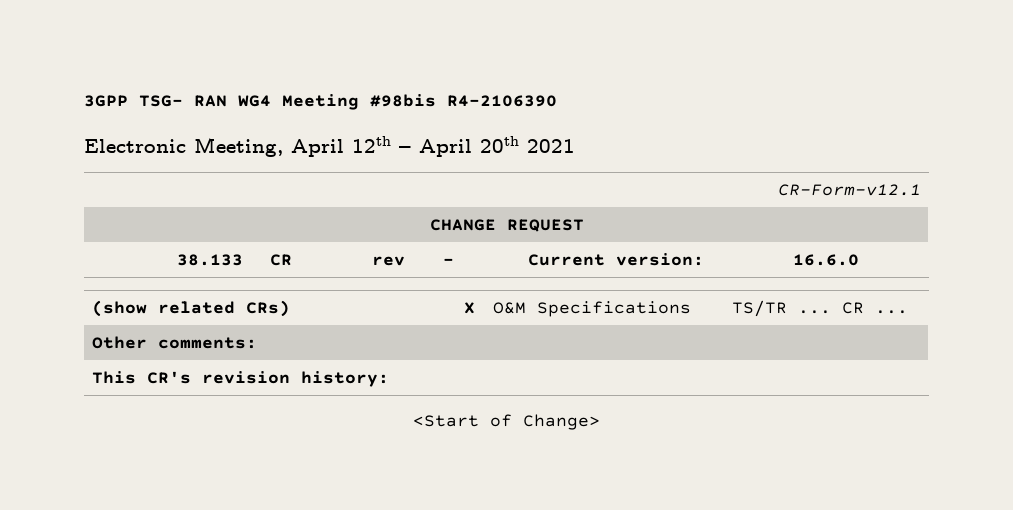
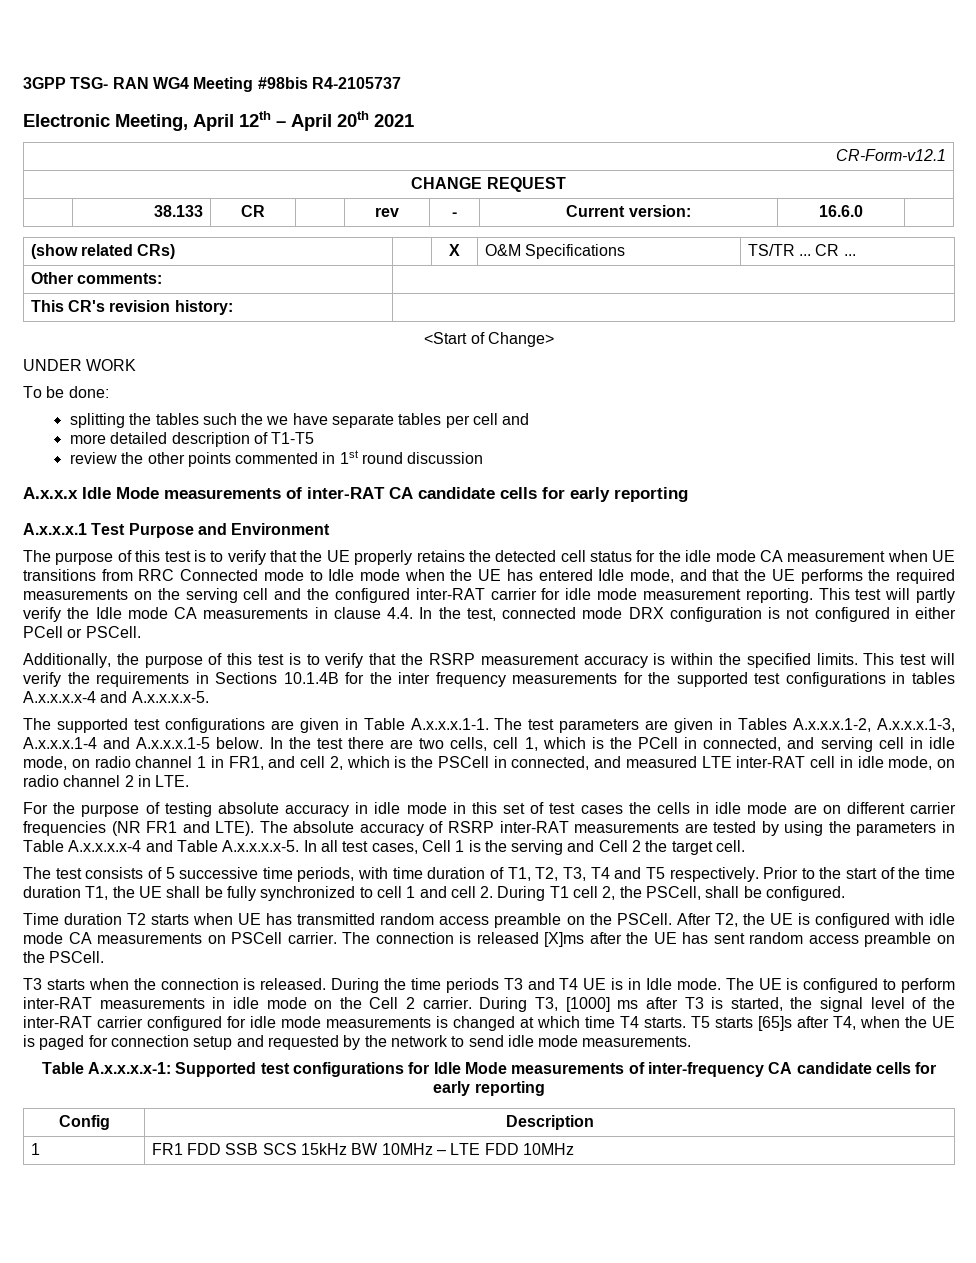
- 3GPP TSG- RAN WG4 Meeting #98bis R4-2106390
+ 3GPP TSG- RAN WG4 Meeting #98bis R4-2105737
+ UNDER WORK
+ To be done:
+ splitting the tables such the we have separate tables per cell and
+ more detailed description of T1-T5
+ review the other points commented in 1st round discussion
+ A.x.x.x Idle Mode measurements of inter-RAT CA candidate cells for early reporting
+ A.x.x.x.1 Test Purpose and Environment
+ The purpose of this test is to verify that the UE properly retains the detected cell status for the idle mode CA measurement when UE transitions from RRC Connected mode to Idle mode when the UE has entered Idle mode, and that the UE performs the required measurements on the serving cell and the configured inter-RAT carrier for idle mode measurement reporting. This test will partly verify the Idle mode CA measurements in clause 4.4. In the test, connected mode DRX configuration is not configured in either PCell or PSCell.
+ Additionally, the purpose of this test is to verify that the RSRP measurement accuracy is within the specified limits. This test will verify the requirements in Sections 10.1.4B for the inter frequency measurements for the supported test configurations in tables A.x.x.x.x-4 and A.x.x.x.x-5.
+ The supported test configurations are given in Table A.x.x.x.1-1. The test parameters are given in Tables A.x.x.x.1-2, A.x.x.x.1-3, A.x.x.x.1-4 and A.x.x.x.1-5 below. In the test there are two cells, cell 1, which is the PCell in connected, and serving cell in idle mode, on radio channel 1 in FR1, and cell 2, which is the PSCell in connected, and measured LTE inter-RAT cell in idle mode, on radio channel 2 in LTE.
+ For the purpose of testing absolute accuracy in idle mode in this set of test cases the cells in idle mode are on different carrier frequencies (NR FR1 and LTE). The absolute accuracy of RSRP inter-RAT measurements are tested by using the parameters in Table A.x.x.x.x-4 and Table A.x.x.x.x-5. In all test cases, Cell 1 is the serving and Cell 2 the target cell.
+ The test consists of 5 successive time periods, with time duration of T1, T2, T3, T4 and T5 respectively. Prior to the start of the time duration T1, the UE shall be fully synchronized to cell 1 and cell 2. During T1 cell 2, the PSCell, shall be configured.
+ Time duration T2 starts when UE has transmitted random access preamble on the PSCell. After T2, the UE is configured with idle mode CA measurements on PSCell carrier. The connection is released [X]ms after the UE has sent random access preamble on the PSCell.
+ T3 starts when the connection is released. During the time periods T3 and T4 UE is in Idle mode. The UE is configured to perform inter-RAT measurements in idle mode on the Cell 2 carrier. During T3, [1000] ms after T3 is started, the signal level of the inter-RAT carrier configured for idle mode measurements is changed at which time T4 starts. T5 starts [65]s after T4, when the UE is paged for connection setup and requested by the network to send idle mode measurements.
+ Table A.x.x.x.x-1: Supported test configurations for Idle Mode measurements of inter-frequency CA candidate cells for early reporting
+ Config | Description
+ 1 | FR1 FDD SSB SCS 15kHz BW 10MHz – LTE FDD 10MHz

